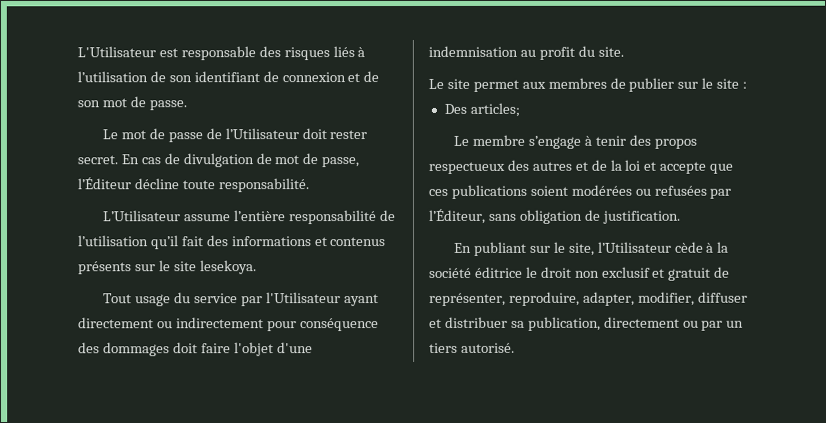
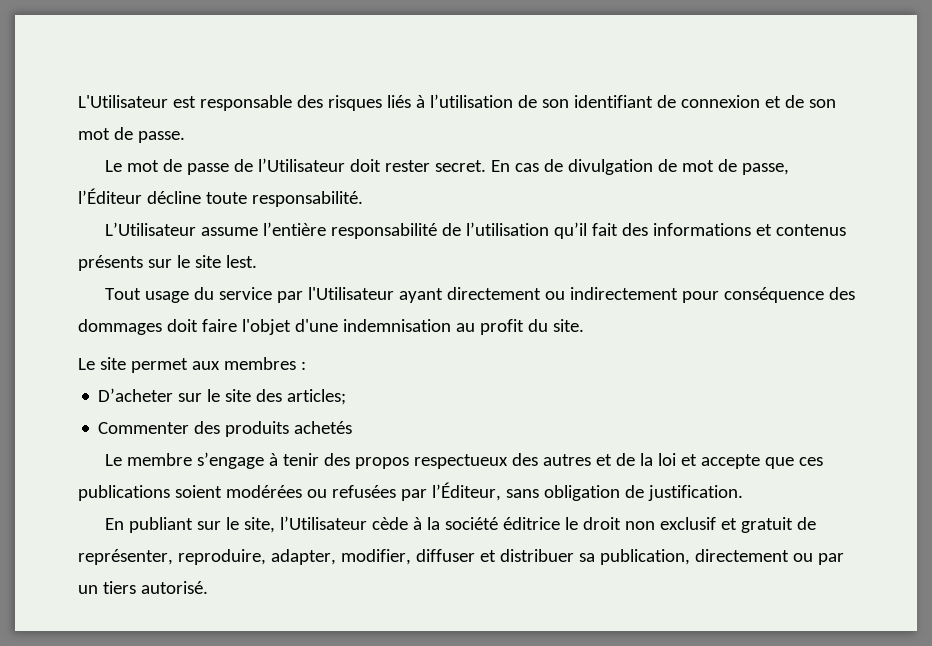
- L’Utilisateur assume l’entière responsabilité de l’utilisation qu’il fait des informations et contenus présents sur le site lesekoya.
+ L’Utilisateur assume l’entière responsabilité de l’utilisation qu’il fait des informations et contenus présents sur le site lest.
- Le site permet aux membres de publier sur le site :
- Des articles;
+ Le site permet aux membres :
+ D’acheter sur le site des articles;
+ Commenter des produits achetés

